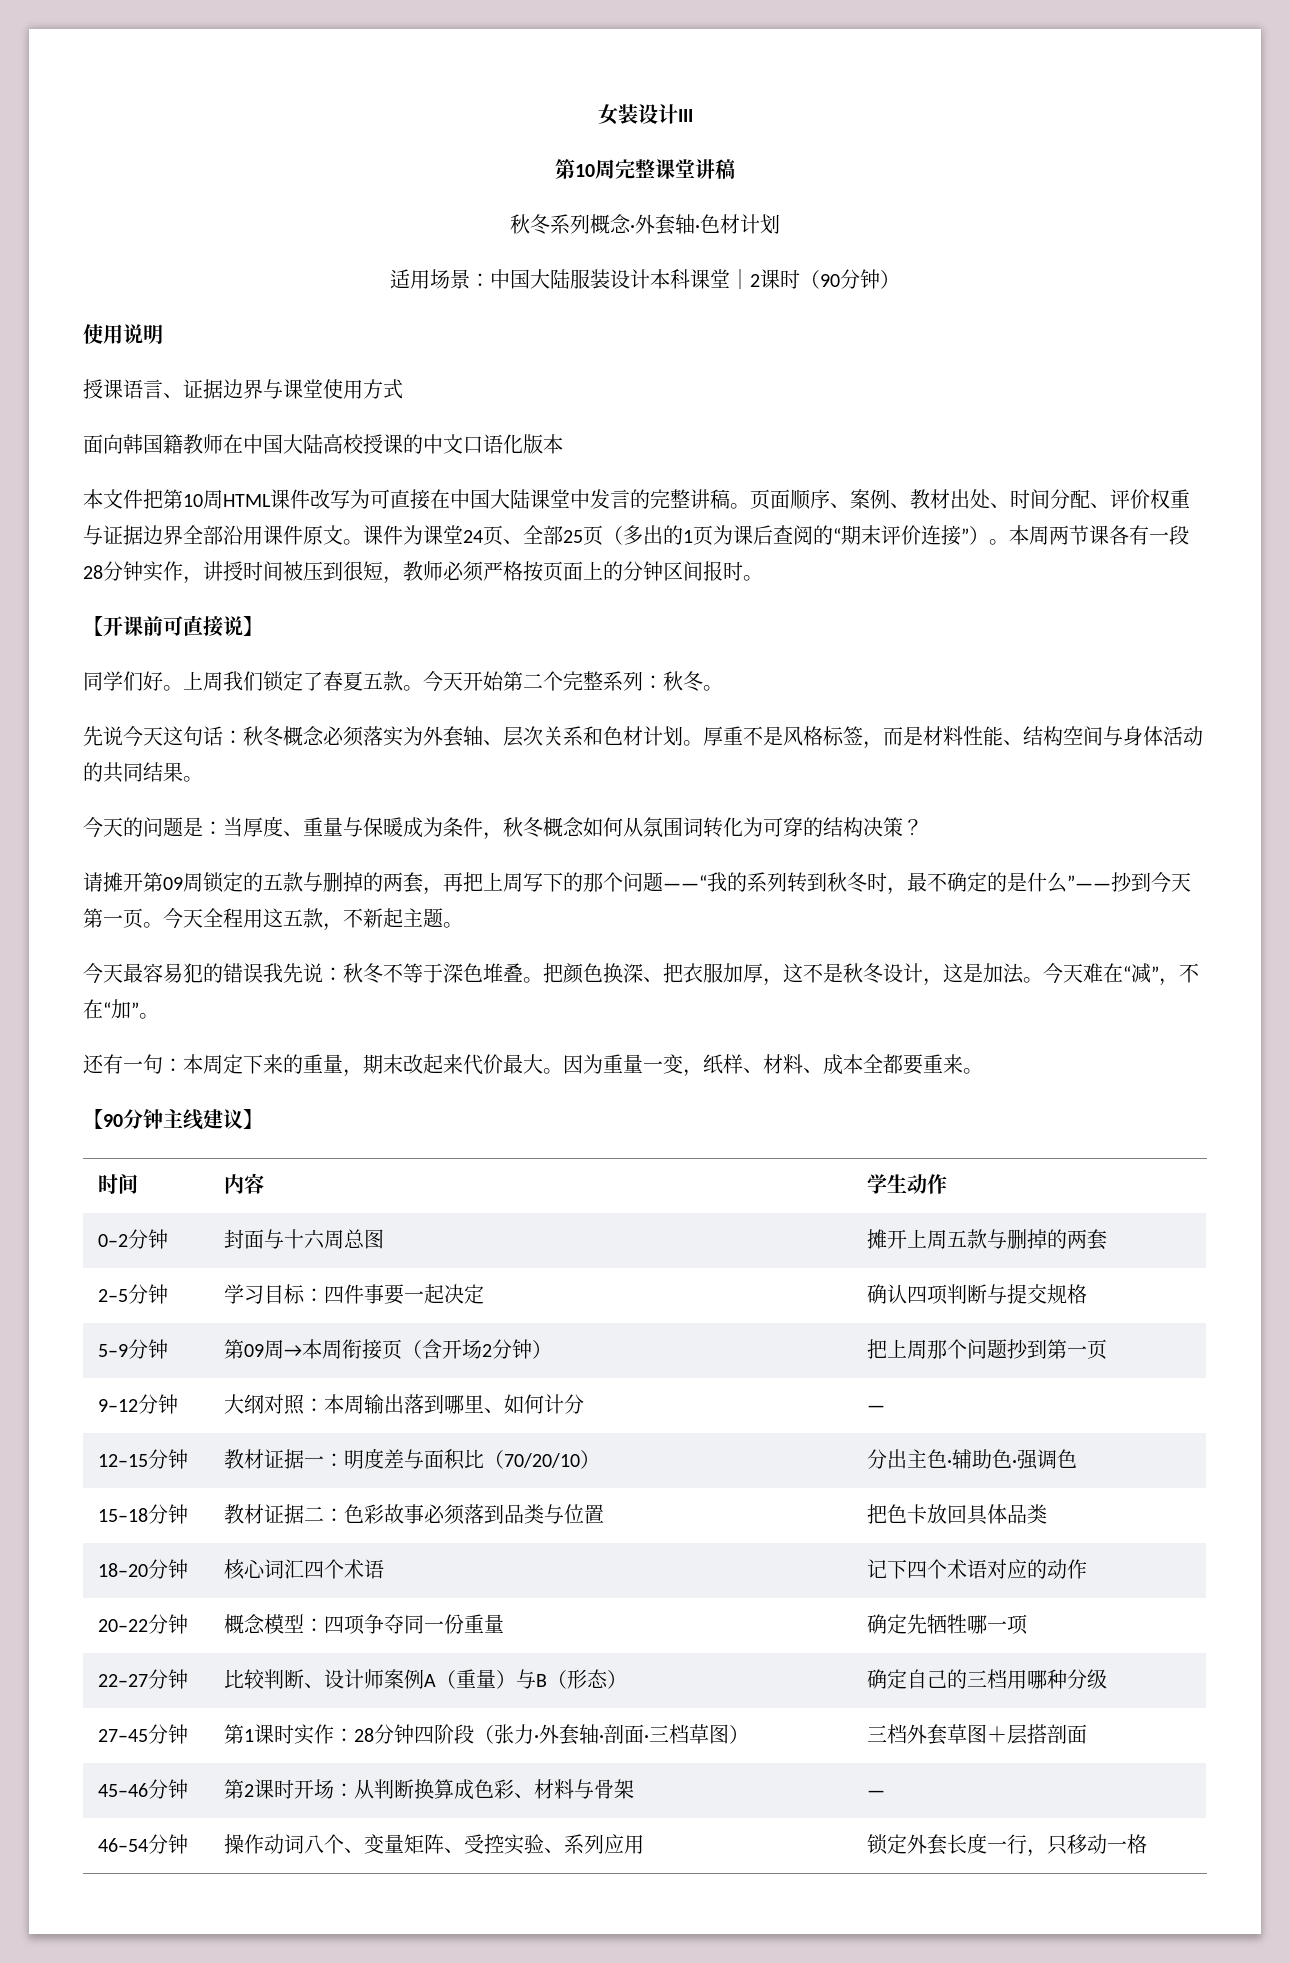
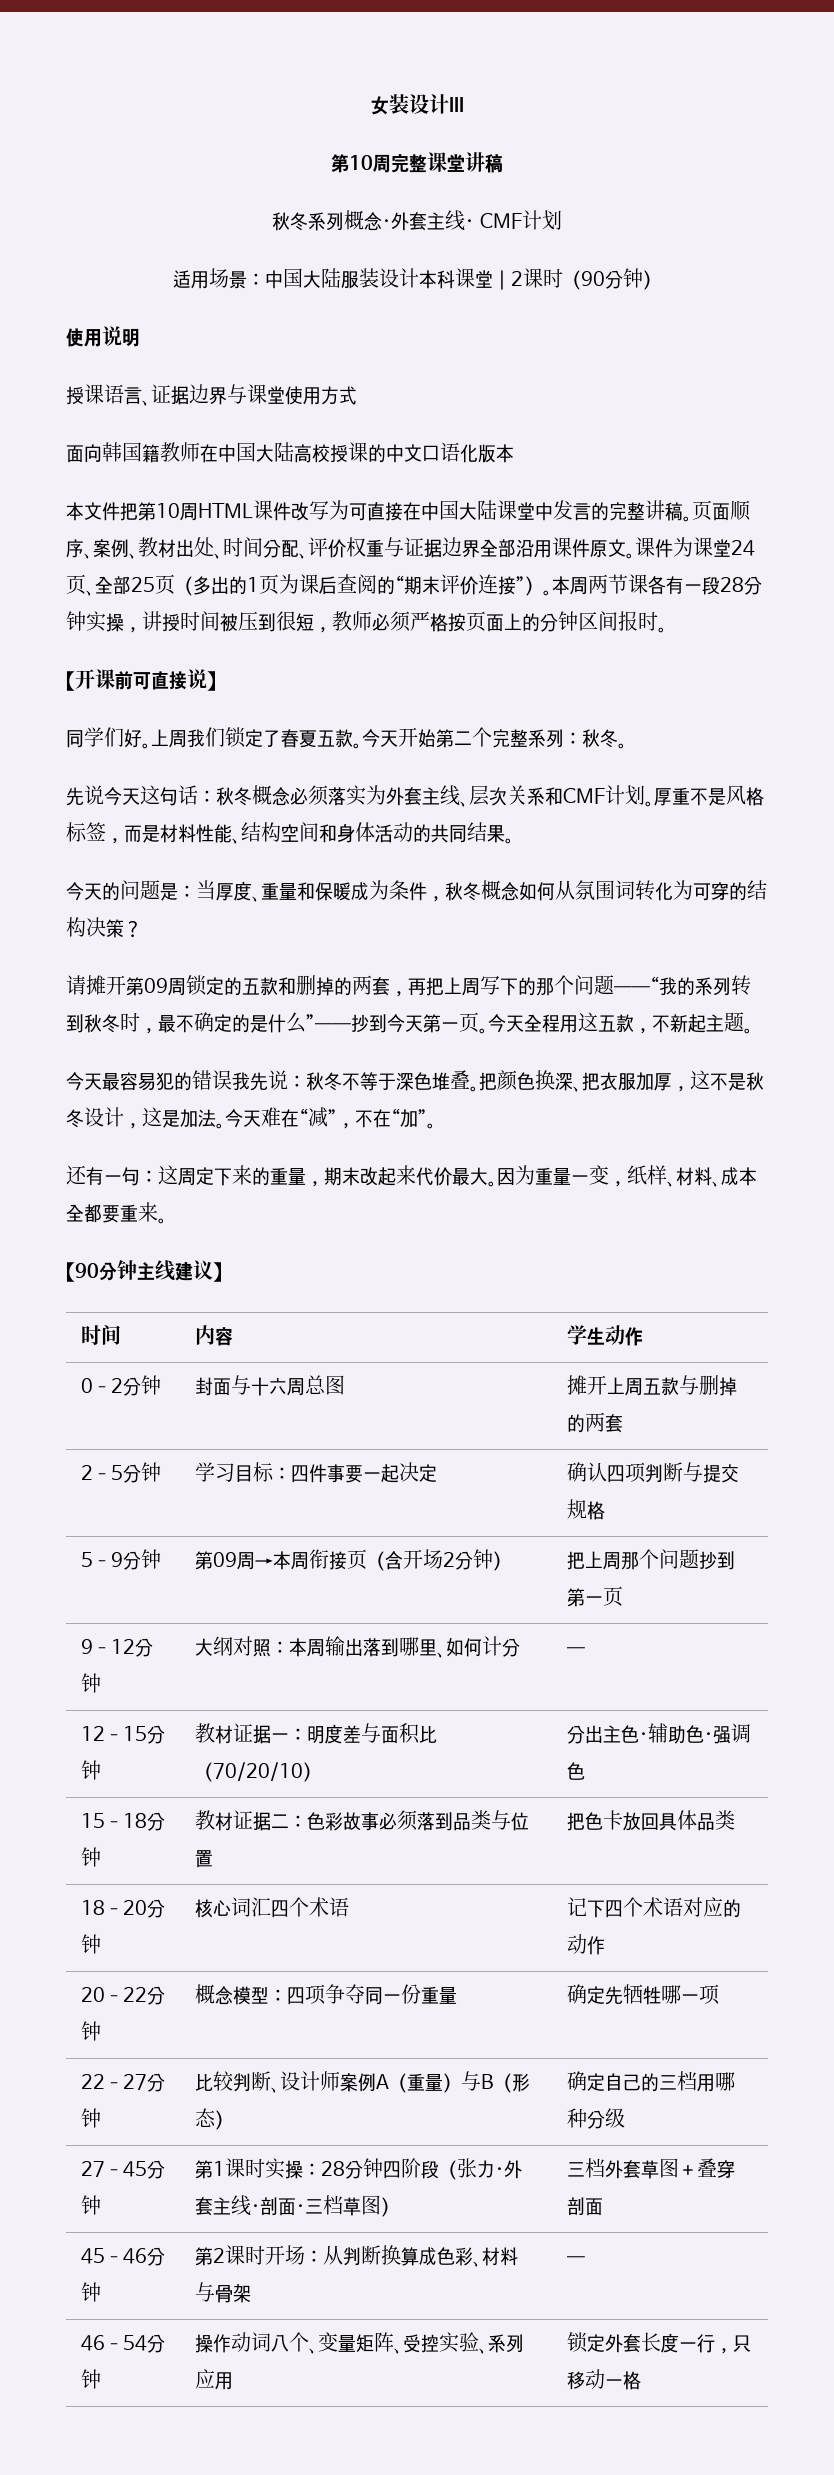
- 秋冬系列概念·外套轴·色材计划
+ 秋冬系列概念·外套主线· CMF计划
- 本周两节课各有一段28分钟实作，讲授时间被压到很短，教师必须严格按页面上的分钟区间报时。
+ 本周两节课各有一段28分钟实操，讲授时间被压到很短，教师必须严格按页面上的分钟区间报时。
- 先说今天这句话：秋冬概念必须落实为外套轴、层次关系和色材计划。
+ 先说今天这句话：秋冬概念必须落实为外套主线、层次关系和CMF计划。
- 厚重不是风格标签，而是材料性能、结构空间与身体活动的共同结果。
+ 厚重不是风格标签，而是材料性能、结构空间和身体活动的共同结果。
- 今天的问题是：当厚度、重量与保暖成为条件，秋冬概念如何从氛围词转化为可穿的结构决策？
+ 今天的问题是：当厚度、重量和保暖成为条件，秋冬概念如何从氛围词转化为可穿的结构决策？
- 请摊开第09周锁定的五款与删掉的两套，再把上周写下的那个问题——“我的系列转到秋冬时，最不确定的是什么”——抄到今天第一页。
+ 请摊开第09周锁定的五款和删掉的两套，再把上周写下的那个问题——“我的系列转到秋冬时，最不确定的是什么”——抄到今天第一页。
- 还有一句：本周定下来的重量，期末改起来代价最大。
+ 还有一句：这周定下来的重量，期末改起来代价最大。
- 27–45分钟 | 第1课时实作：28分钟四阶段（张力·外套轴·剖面·三档草图） | 三档外套草图＋层搭剖面
+ 27–45分钟 | 第1课时实操：28分钟四阶段（张力·外套主线·剖面·三档草图） | 三档外套草图＋叠穿剖面

